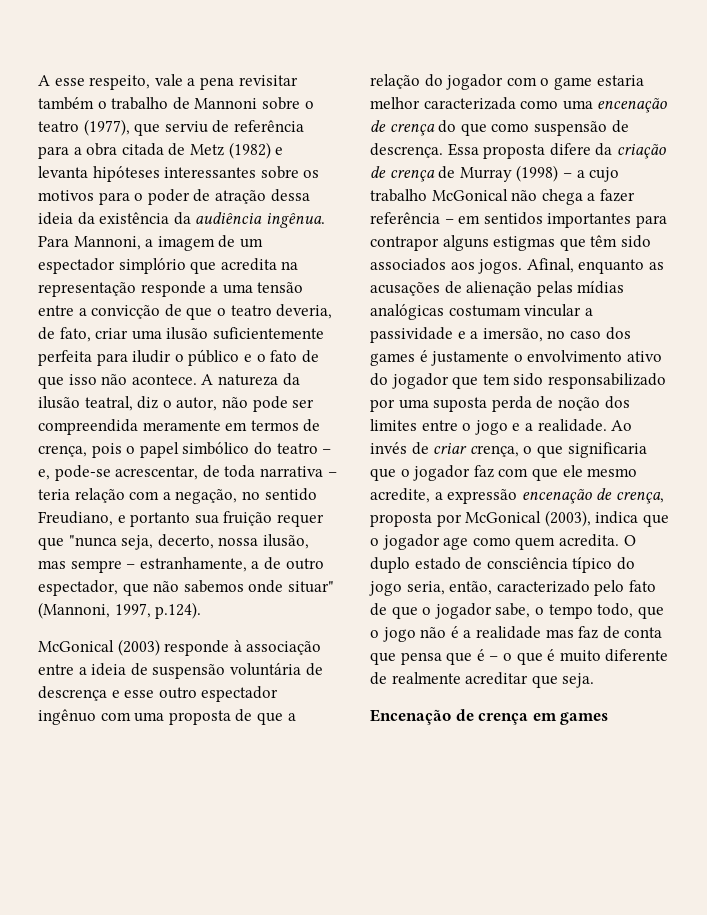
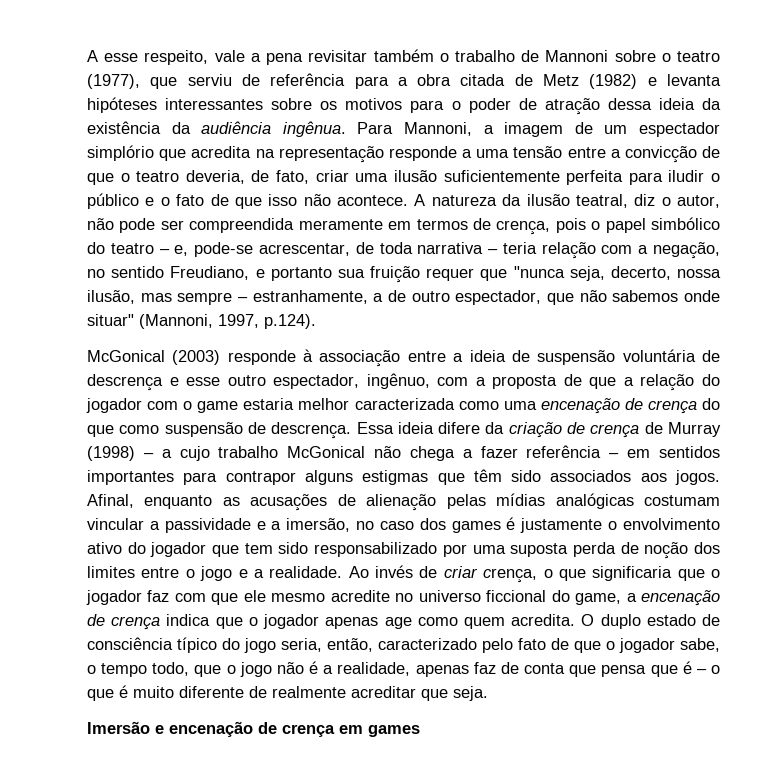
- McGonical (2003) responde à associação entre a ideia de suspensão voluntária de descrença e esse outro espectador ingênuo com uma proposta de que a relação do jogador com o game estaria melhor caracterizada como uma encenação de crença do que como suspensão de descrença.
+ McGonical (2003) responde à associação entre a ideia de suspensão voluntária de descrença e esse outro espectador, ingênuo, com a proposta de que a relação do jogador com o game estaria melhor caracterizada como uma encenação de crença do que como suspensão de descrença.
- Essa proposta difere da criação de crença de Murray (1998) – a cujo trabalho McGonical não chega a fazer referência – em sentidos importantes para contrapor alguns estigmas que têm sido associados aos jogos.
+ Essa ideia difere da criação de crença de Murray (1998) – a cujo trabalho McGonical não chega a fazer referência – em sentidos importantes para contrapor alguns estigmas que têm sido associados aos jogos.
- Ao invés de criar crença, o que significaria que o jogador faz com que ele mesmo acredite, a expressão encenação de crença, proposta por McGonical (2003), indica que o jogador age como quem acredita.
+ Ao invés de criar crença, o que significaria que o jogador faz com que ele mesmo acredite no universo ficcional do game, a encenação de crença indica que o jogador apenas age como quem acredita.
- O duplo estado de consciência típico do jogo seria, então, caracterizado pelo fato de que o jogador sabe, o tempo todo, que o jogo não é a realidade mas faz de conta que pensa que é – o que é muito diferente de realmente acreditar que seja.
+ O duplo estado de consciência típico do jogo seria, então, caracterizado pelo fato de que o jogador sabe, o tempo todo, que o jogo não é a realidade, apenas faz de conta que pensa que é – o que é muito diferente de realmente acreditar que seja.
- Encenação de crença em games
+ Imersão e encenação de crença em games

